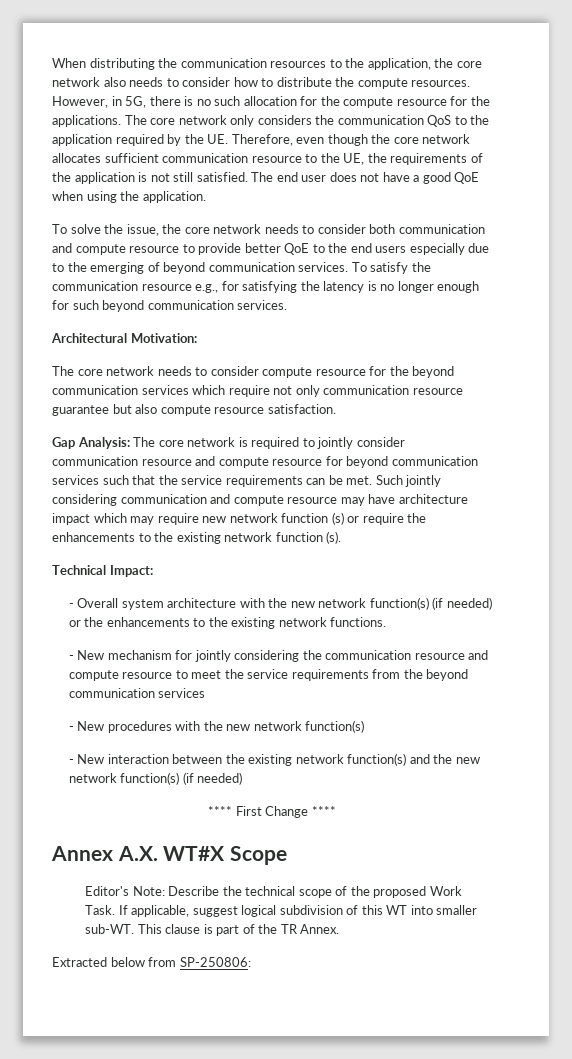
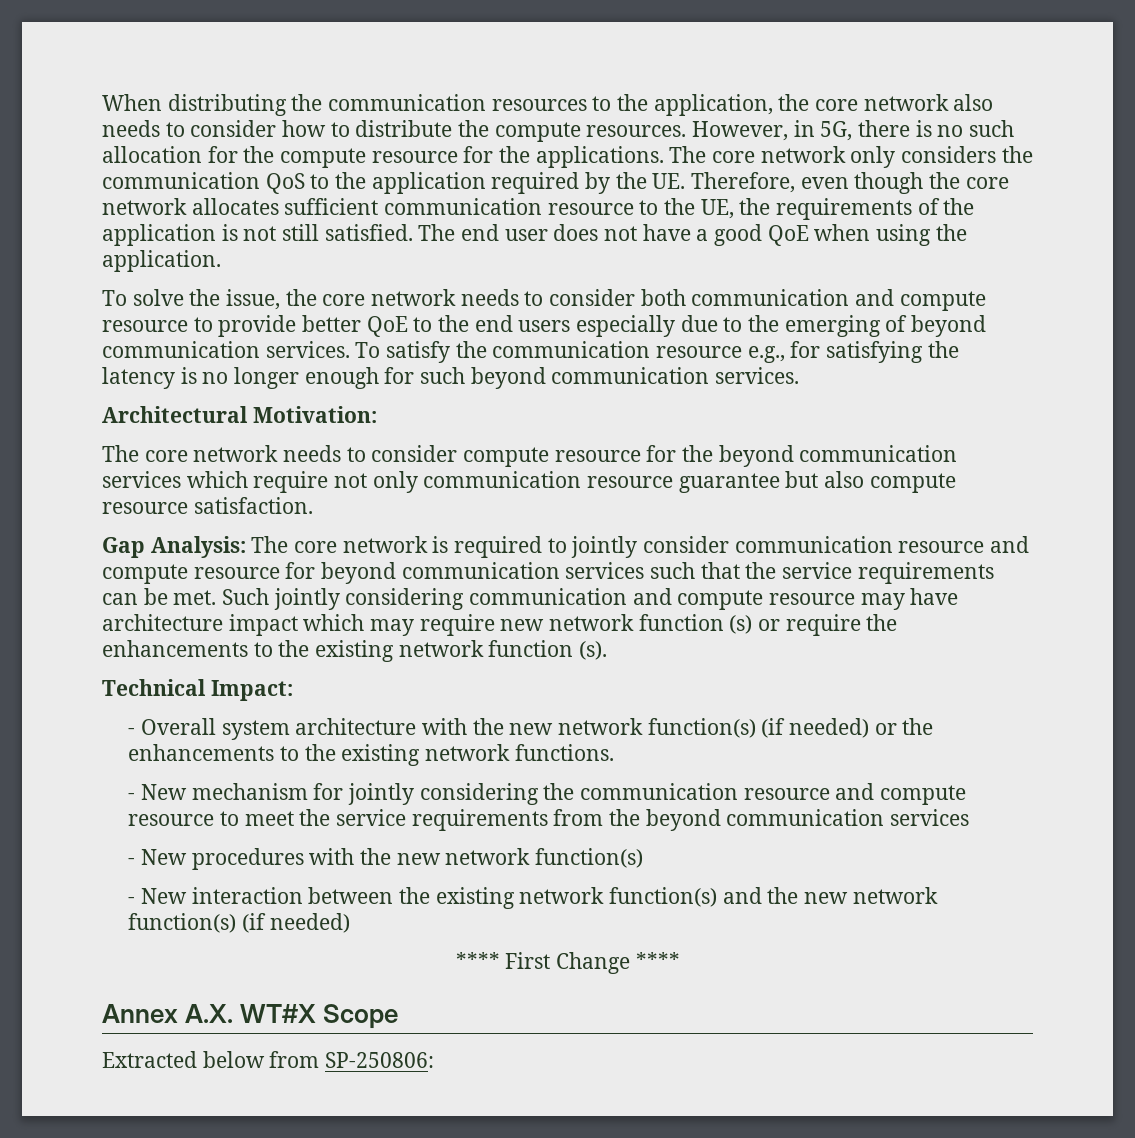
- Editor's Note: Describe the technical scope of the proposed Work Task. If applicable, suggest logical subdivision of this WT into smaller sub-WT. This clause is part of the TR Annex.

